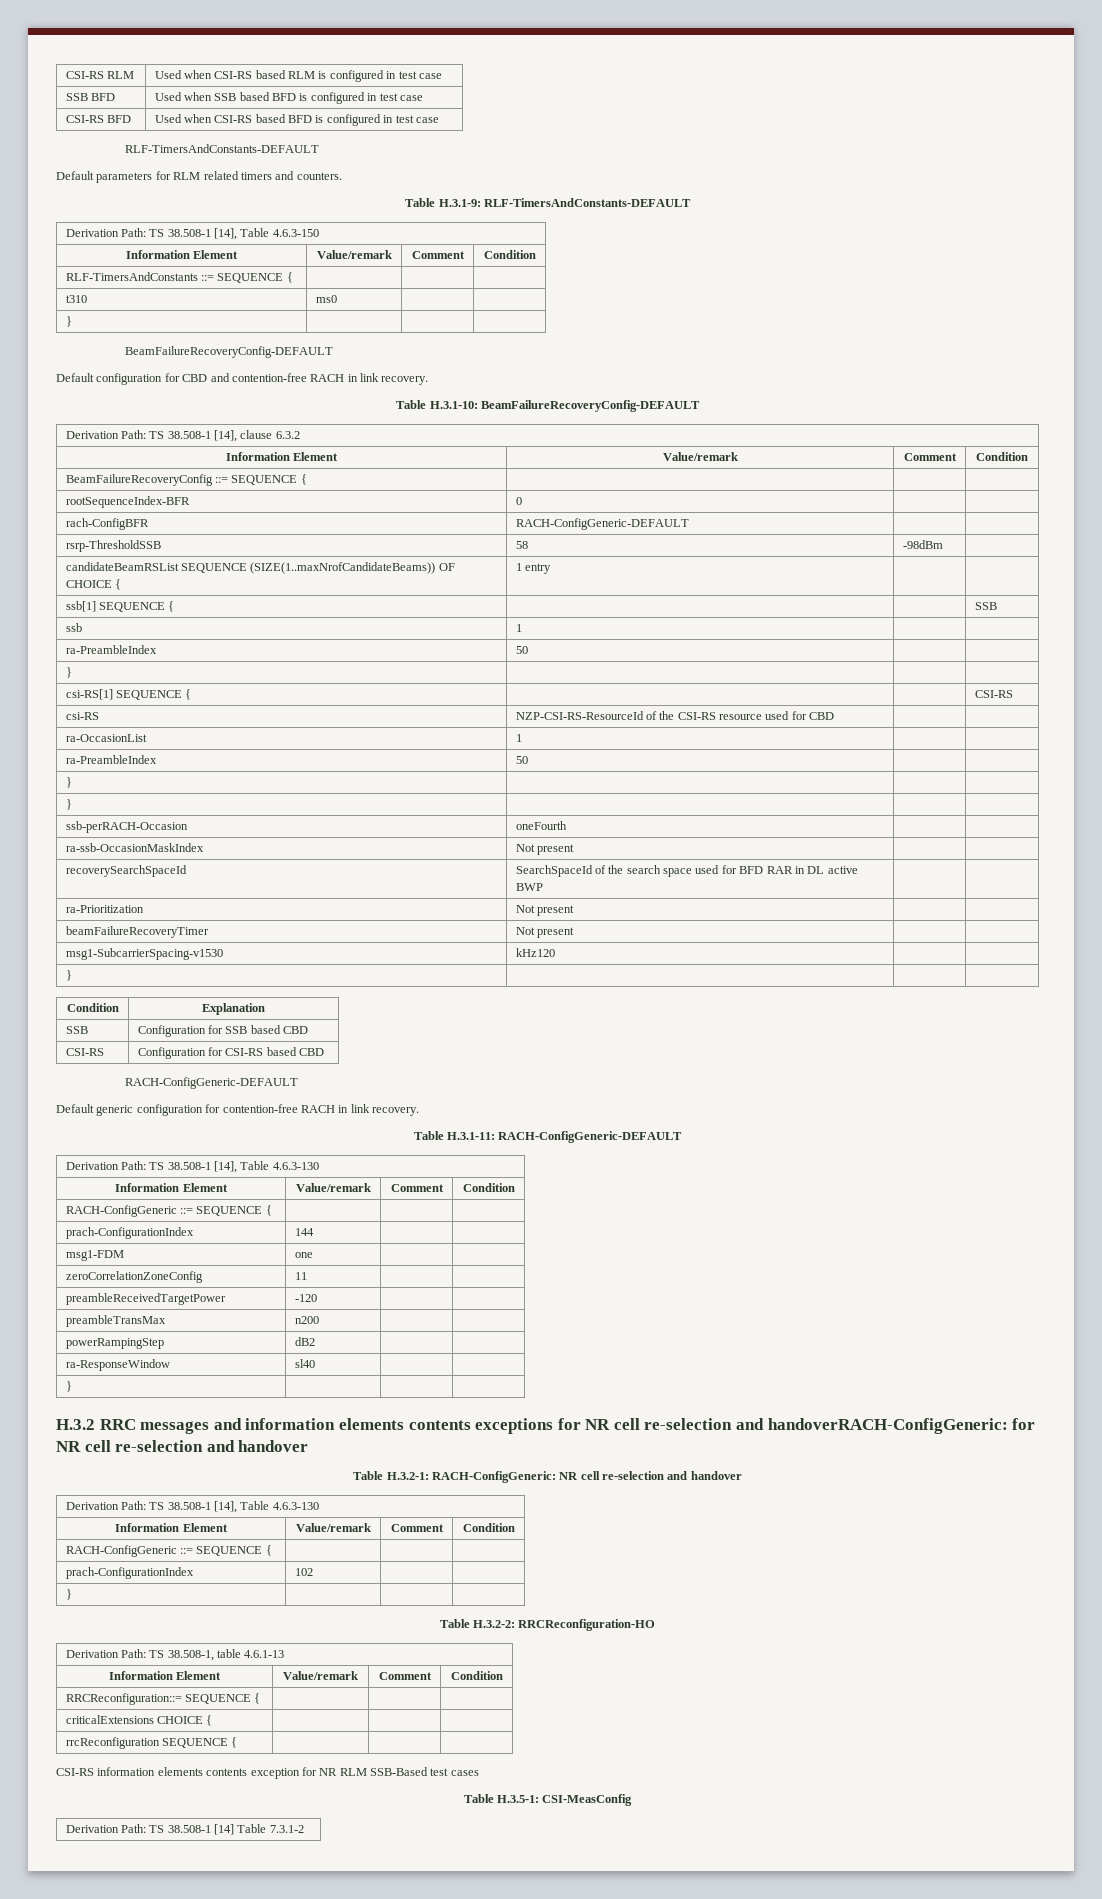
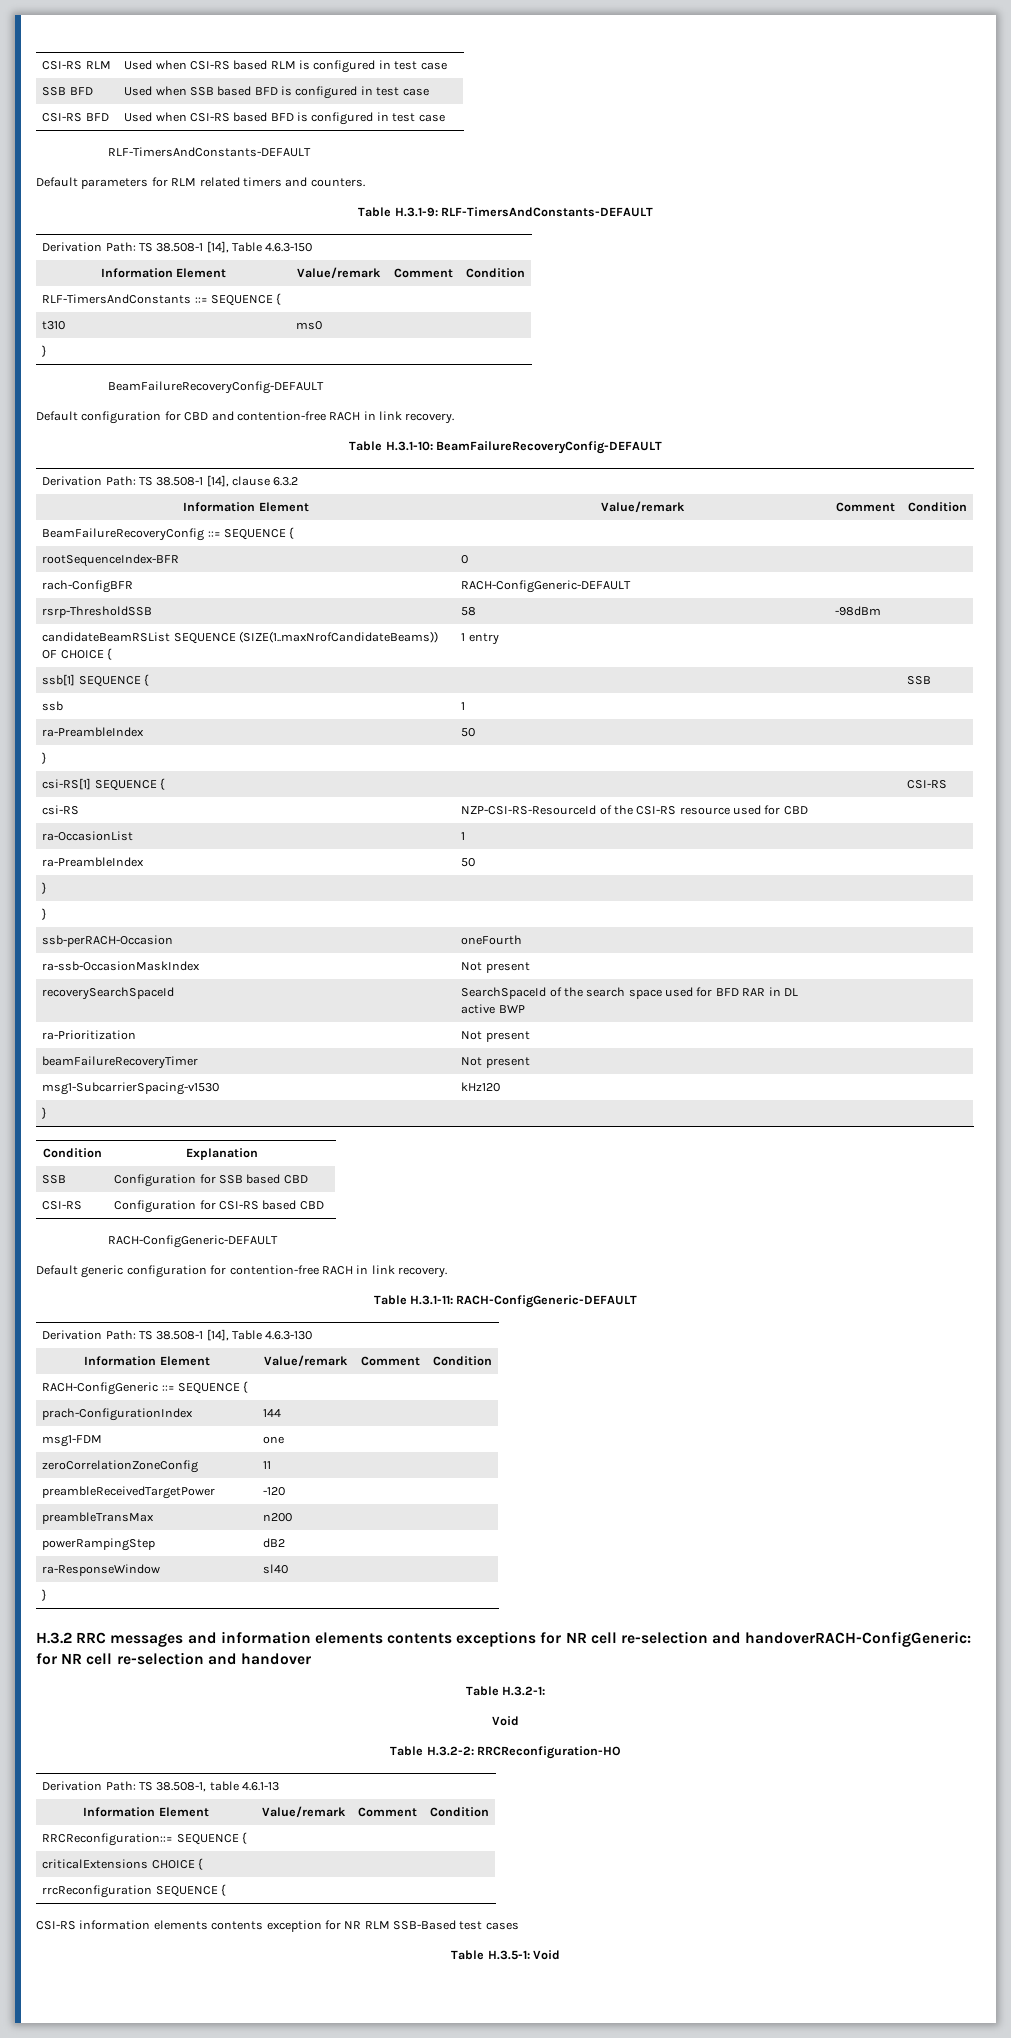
- Table H.3.2-1: RACH-ConfigGeneric: NR cell re-selection and handover
- Derivation Path: TS 38.508-1 [14], Table 4.6.3-130
- Information Element | Value/remark | Comment | Condition
- RACH-ConfigGeneric ::= SEQUENCE { | | |
- prach-ConfigurationIndex | 102 | |
- } | | |
+ Table H.3.2-1:
+ Void
- Table H.3.5-1: CSI-MeasConfig
- Derivation Path: TS 38.508-1 [14] Table 7.3.1-2
+ Table H.3.5-1: Void

